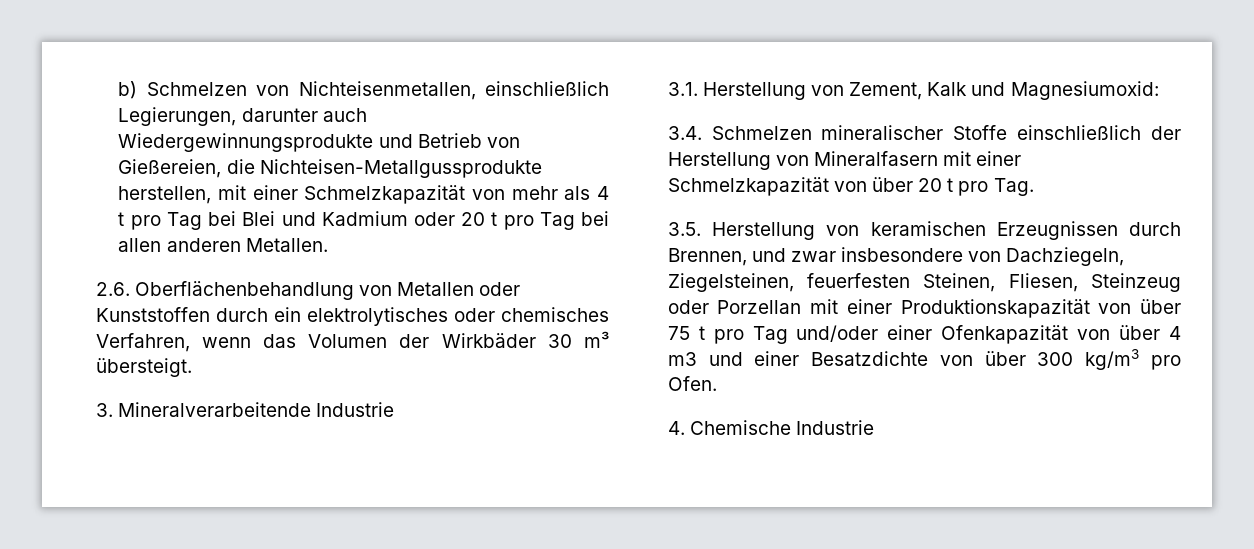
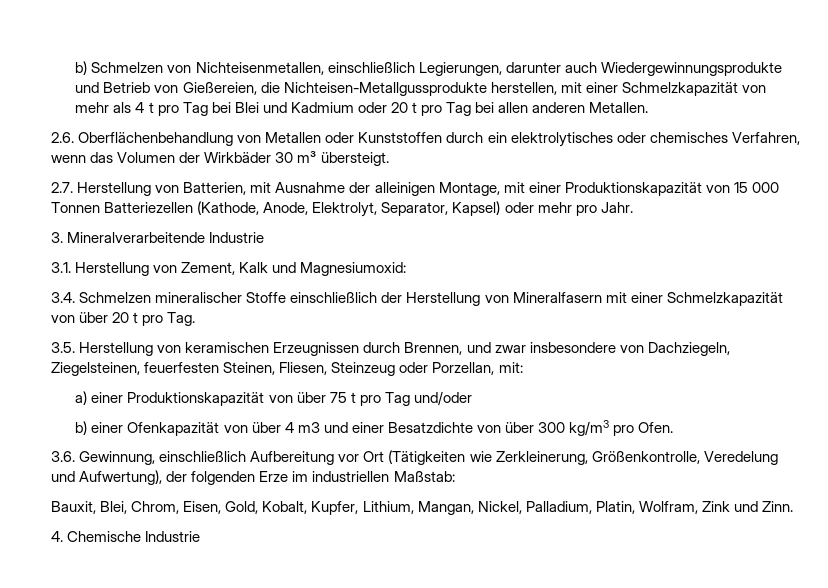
+ 2.7. Herstellung von Batterien, mit Ausnahme der alleinigen Montage, mit einer Produktionskapazität von 15 000 Tonnen Batteriezellen (Kathode, Anode, Elektrolyt, Separator, Kapsel) oder mehr pro Jahr.
- 3.5. Herstellung von keramischen Erzeugnissen durch Brennen, und zwar insbesondere von Dachziegeln, Ziegelsteinen, feuerfesten Steinen, Fliesen, Steinzeug oder Porzellan mit einer Produktionskapazität von über 75 t pro Tag und/oder einer Ofenkapazität von über 4 m3 und einer Besatzdichte von über 300 kg/m3 pro Ofen.
+ 3.5. Herstellung von keramischen Erzeugnissen durch Brennen, und zwar insbesondere von Dachziegeln, Ziegelsteinen, feuerfesten Steinen, Fliesen, Steinzeug oder Porzellan, mit:
+ a) einer Produktionskapazität von über 75 t pro Tag und/oder
+ b) einer Ofenkapazität von über 4 m3 und einer Besatzdichte von über 300 kg/m3 pro Ofen.
+ 3.6. Gewinnung, einschließlich Aufbereitung vor Ort (Tätigkeiten wie Zerkleinerung, Größenkontrolle, Veredelung und Aufwertung), der folgenden Erze im industriellen Maßstab:
+ Bauxit, Blei, Chrom, Eisen, Gold, Kobalt, Kupfer, Lithium, Mangan, Nickel, Palladium, Platin, Wolfram, Zink und Zinn.

